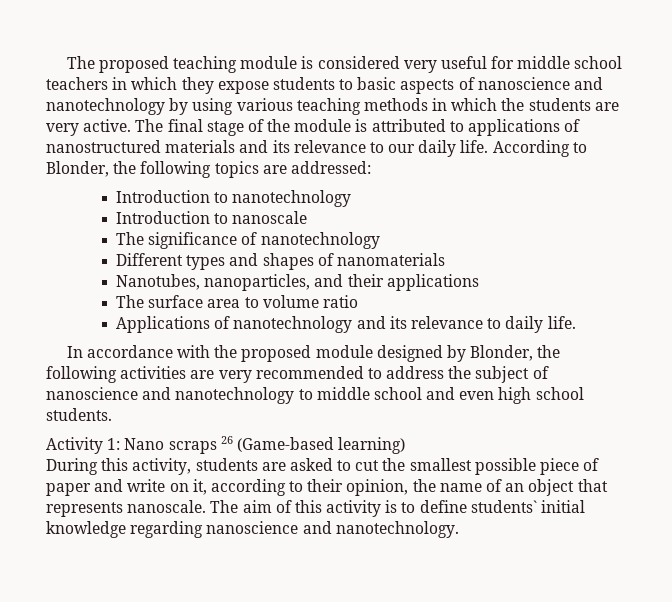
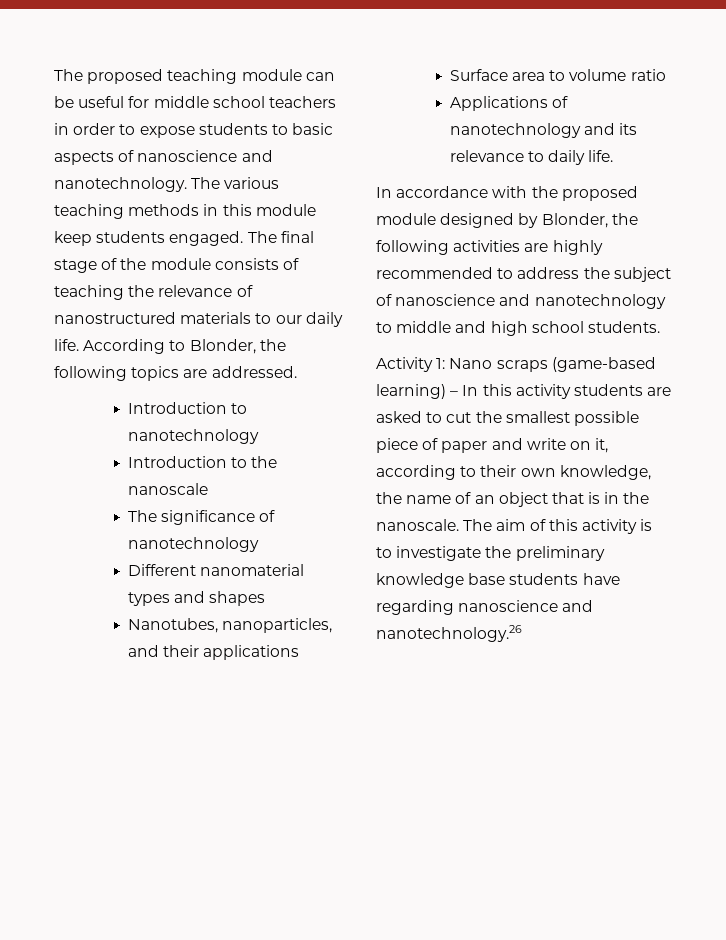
- The proposed teaching module is considered very useful for middle school teachers in which they expose students to basic aspects of nanoscience and nanotechnology by using various teaching methods in which the students are very active.
+ The proposed teaching module can be useful for middle school teachers in order to expose students to basic aspects of nanoscience and nanotechnology. The various teaching methods in this module keep students engaged.
- The final stage of the module is attributed to applications of nanostructured materials and its relevance to our daily life.
+ The final stage of the module consists of teaching the relevance of nanostructured materials to our daily life.
- According to Blonder, the following topics are addressed:
+ According to Blonder, the following topics are addressed.
- Introduction to nanoscale
+ Introduction to the nanoscale
- Different types and shapes of nanomaterials
+ Different nanomaterial types and shapes
- The surface area to volume ratio
+ Surface area to volume ratio
- In accordance with the proposed module designed by Blonder, the following activities are very recommended to address the subject of nanoscience and nanotechnology to middle school and even high school students.
+ In accordance with the proposed module designed by Blonder, the following activities are highly recommended to address the subject of nanoscience and nanotechnology to middle and high school students.
- Activity 1: Nano scraps 26 (Game-based learning)
- During this activity, students are asked to cut the smallest possible piece of paper and write on it, according to their opinion, the name of an object that represents nanoscale.
+ Activity 1: Nano scraps (game-based learning) – In this activity students are asked to cut the smallest possible piece of paper and write on it, according to their own knowledge, the name of an object that is in the nanoscale.
- The aim of this activity is to define students` initial knowledge regarding nanoscience and nanotechnology.
+ The aim of this activity is to investigate the preliminary knowledge base students have regarding nanoscience and nanotechnology.26

